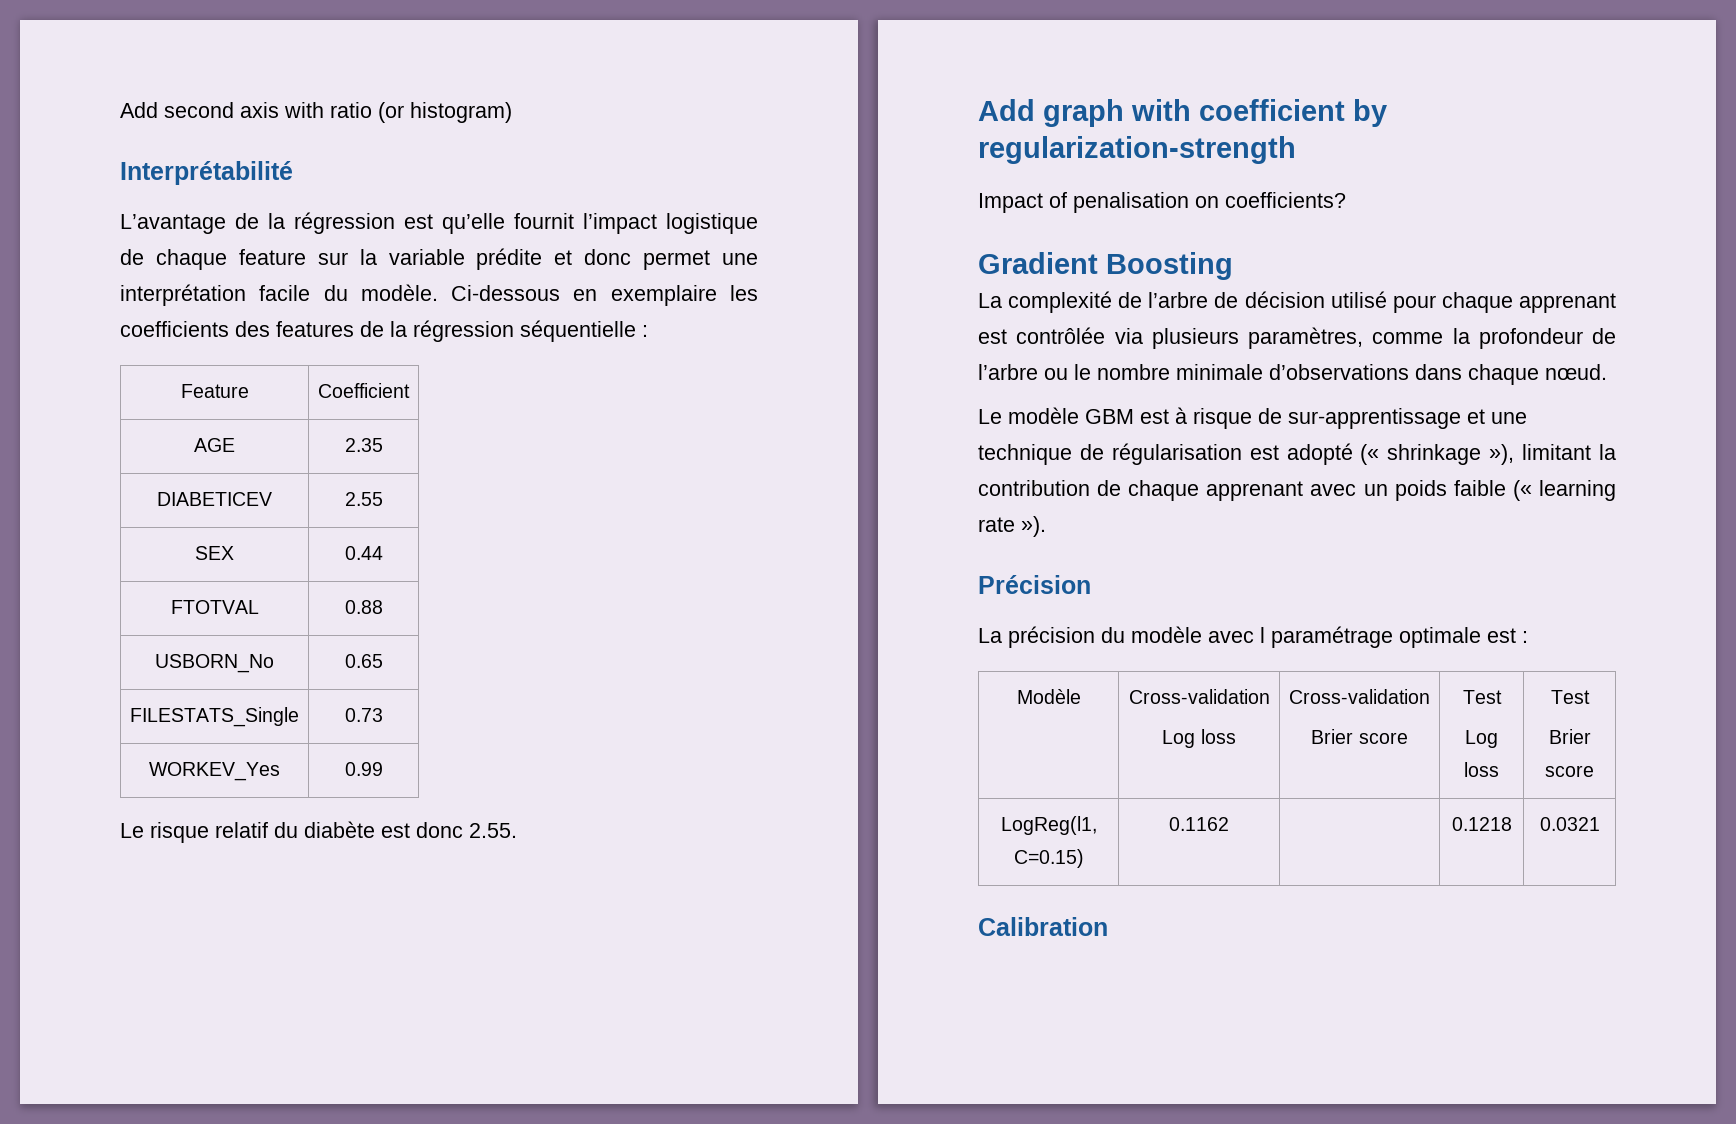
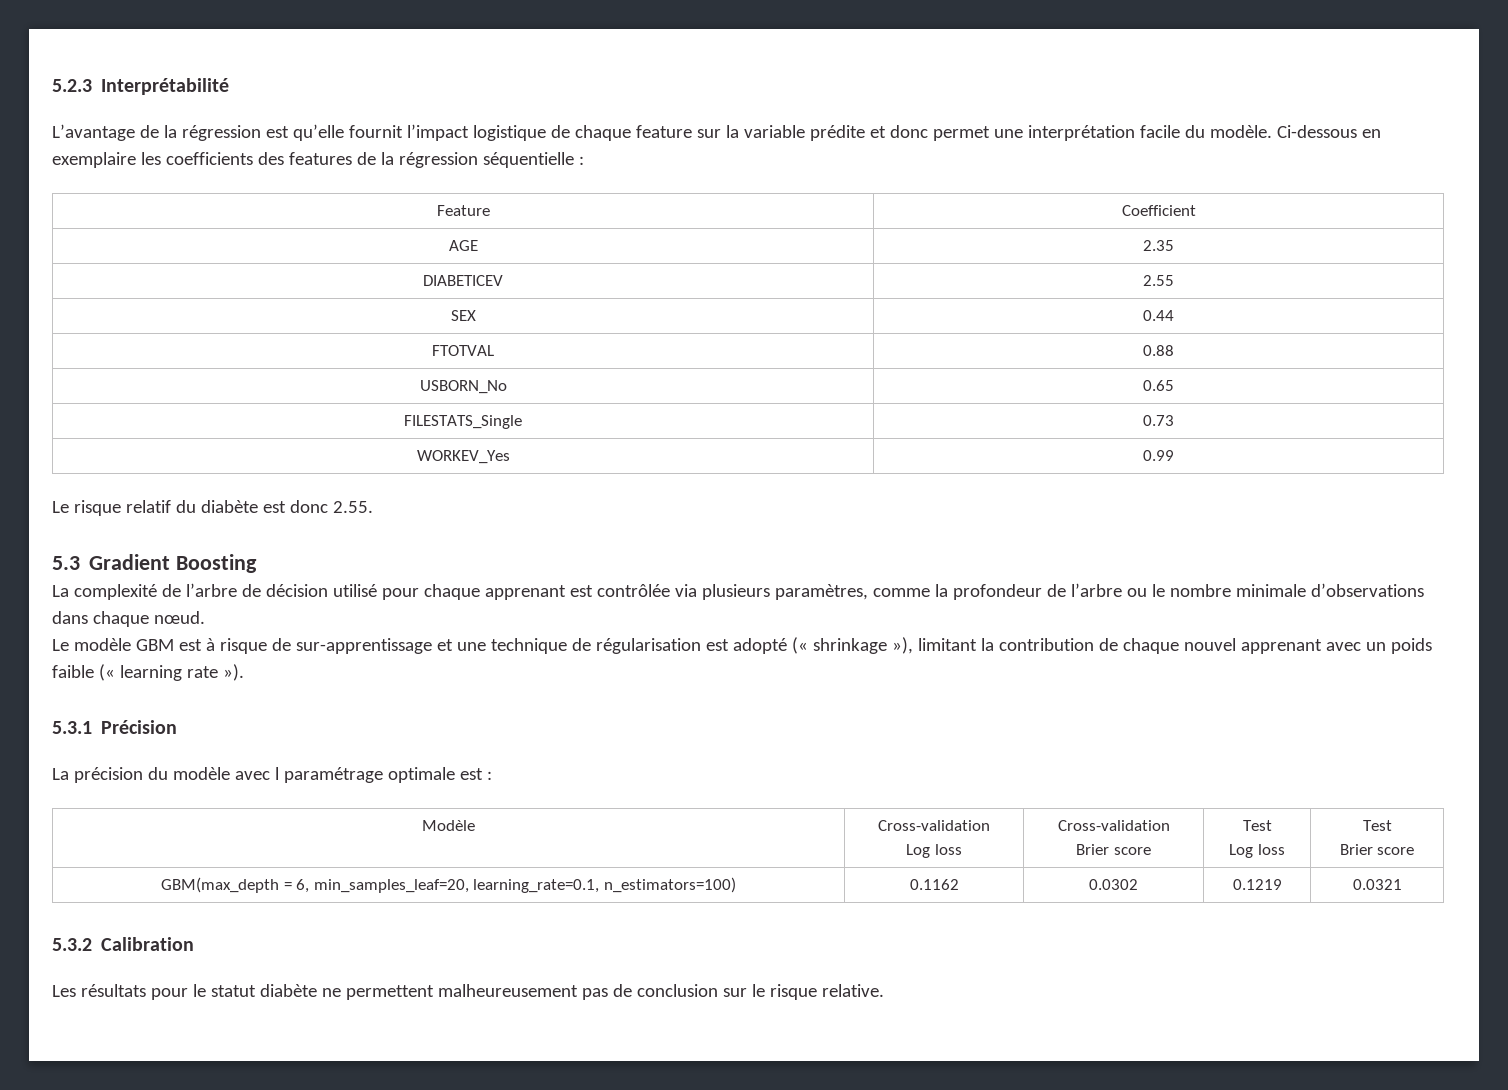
- Add second axis with ratio (or histogram)
- Interprétabilité
+ 5.2.3 Interprétabilité
- Add graph with coefficient by regularization-strength
- Impact of penalisation on coefficients?
- Gradient Boosting
+ 5.3 Gradient Boosting
- Le modèle GBM est à risque de sur-apprentissage et une technique de régularisation est adopté (« shrinkage »), limitant la contribution de chaque apprenant avec un poids faible (« learning rate »).
+ Le modèle GBM est à risque de sur-apprentissage et une technique de régularisation est adopté (« shrinkage »), limitant la contribution de chaque nouvel apprenant avec un poids faible (« learning rate »).
- Précision
+ 5.3.1 Précision
- LogReg(l1, C=0.15) | 0.1162 | | 0.1218 | 0.0321
+ GBM(max_depth = 6, min_samples_leaf=20, learning_rate=0.1, n_estimators=100) | 0.1162 | 0.0302 | 0.1219 | 0.0321
- Calibration
+ 5.3.2 Calibration
+ Les résultats pour le statut diabète ne permettent malheureusement pas de conclusion sur le risque relative.

